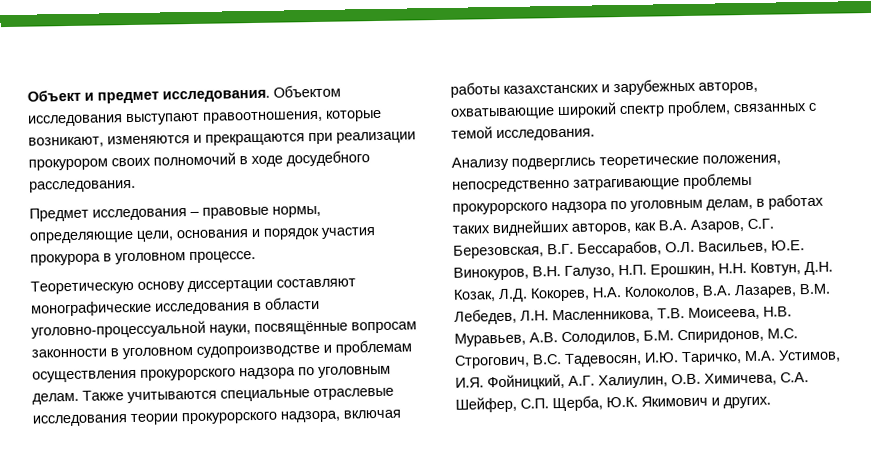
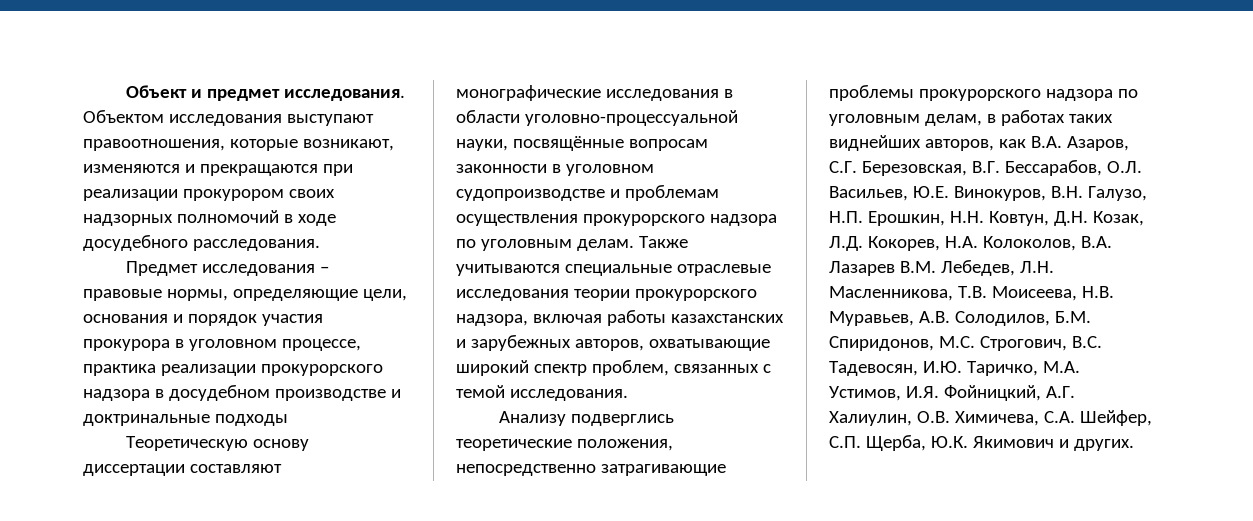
- Объектом исследования выступают правоотношения, которые возникают, изменяются и прекращаются при реализации прокурором своих полномочий в ходе досудебного расследования.
+ Объектом исследования выступают правоотношения, которые возникают, изменяются и прекращаются при реализации прокурором своих надзорных полномочий в ходе досудебного расследования.
- Предмет исследования – правовые нормы, определяющие цели, основания и порядок участия прокурора в уголовном процессе.
+ Предмет исследования – правовые нормы, определяющие цели, основания и порядок участия прокурора в уголовном процессе, практика реализации прокурорского надзора в досудебном производстве и доктринальные подходы
- Анализу подверглись теоретические положения, непосредственно затрагивающие проблемы прокурорского надзора по уголовным делам, в работах таких виднейших авторов, как В.А. Азаров, С.Г. Березовская, В.Г. Бессарабов, О.Л. Васильев, Ю.Е. Винокуров, В.Н. Галузо, Н.П. Ерошкин, Н.Н. Ковтун, Д.Н. Козак, Л.Д. Кокорев, Н.А. Колоколов, В.А. Лазарев, В.М. Лебедев, Л.Н. Масленникова, Т.В. Моисеева, Н.В. Муравьев, А.В. Солодилов, Б.М. Спиридонов, М.С. Строгович, В.С. Тадевосян, И.Ю. Таричко, М.А. Устимов, И.Я. Фойницкий, А.Г. Халиулин, О.В. Химичева, С.А. Шейфер, С.П. Щерба, Ю.К. Якимович и других.
+ Анализу подверглись теоретические положения, непосредственно затрагивающие проблемы прокурорского надзора по уголовным делам, в работах таких виднейших авторов, как В.А. Азаров, С.Г. Березовская, В.Г. Бессарабов, О.Л. Васильев, Ю.Е. Винокуров, В.Н. Галузо, Н.П. Ерошкин, Н.Н. Ковтун, Д.Н. Козак, Л.Д. Кокорев, Н.А. Колоколов, В.А. Лазарев В.М. Лебедев, Л.Н. Масленникова, Т.В. Моисеева, Н.В. Муравьев, А.В. Солодилов, Б.М. Спиридонов, М.С. Строгович, В.С. Тадевосян, И.Ю. Таричко, М.А. Устимов, И.Я. Фойницкий, А.Г. Халиулин, О.В. Химичева, С.А. Шейфер, С.П. Щерба, Ю.К. Якимович и других.

